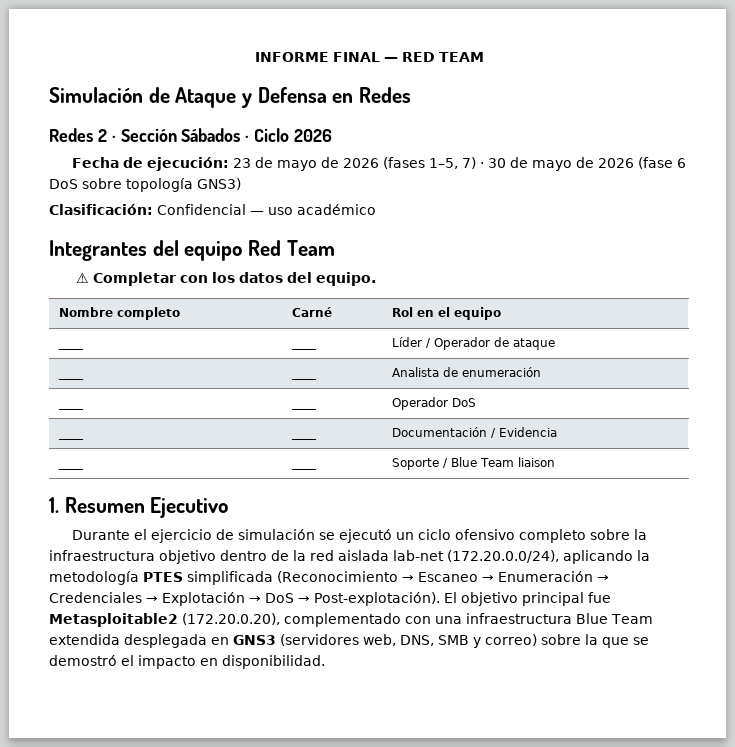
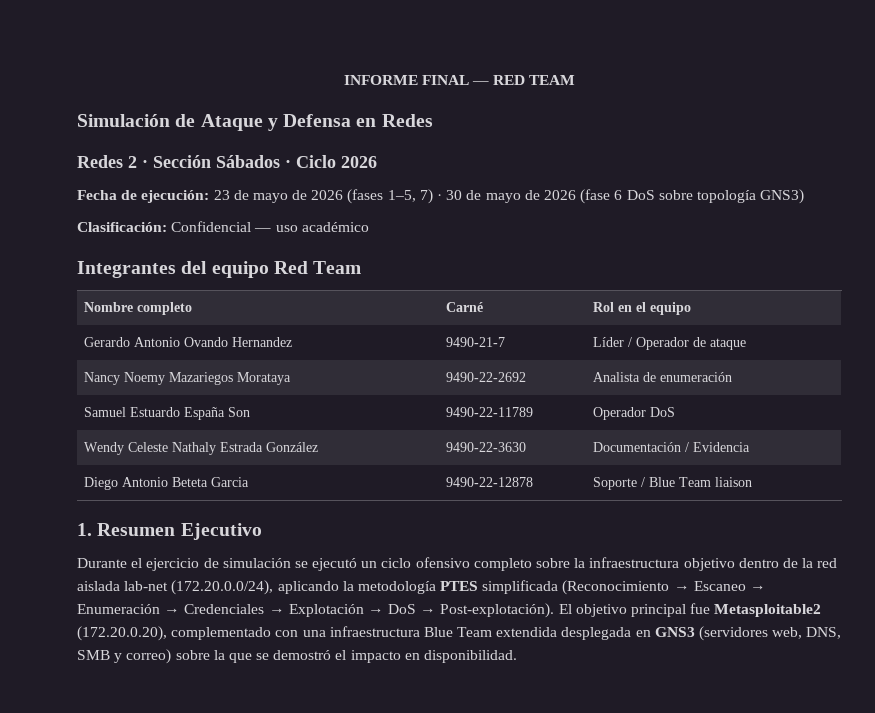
- ⚠ Completar con los datos del equipo.
- ____ | ____ | Líder / Operador de ataque
+ Gerardo Antonio Ovando Hernandez | 9490-21-7 | Líder / Operador de ataque
- ____ | ____ | Analista de enumeración
- ____ | ____ | Operador DoS
- ____ | ____ | Documentación / Evidencia
- ____ | ____ | Soporte / Blue Team liaison
+ Nancy Noemy Mazariegos Morataya | 9490-22-2692 | Analista de enumeración
+ Samuel Estuardo España Son | 9490-22-11789 | Operador DoS
+ Wendy Celeste Nathaly Estrada González | 9490-22-3630 | Documentación / Evidencia
+ Diego Antonio Beteta Garcia | 9490-22-12878 | Soporte / Blue Team liaison

